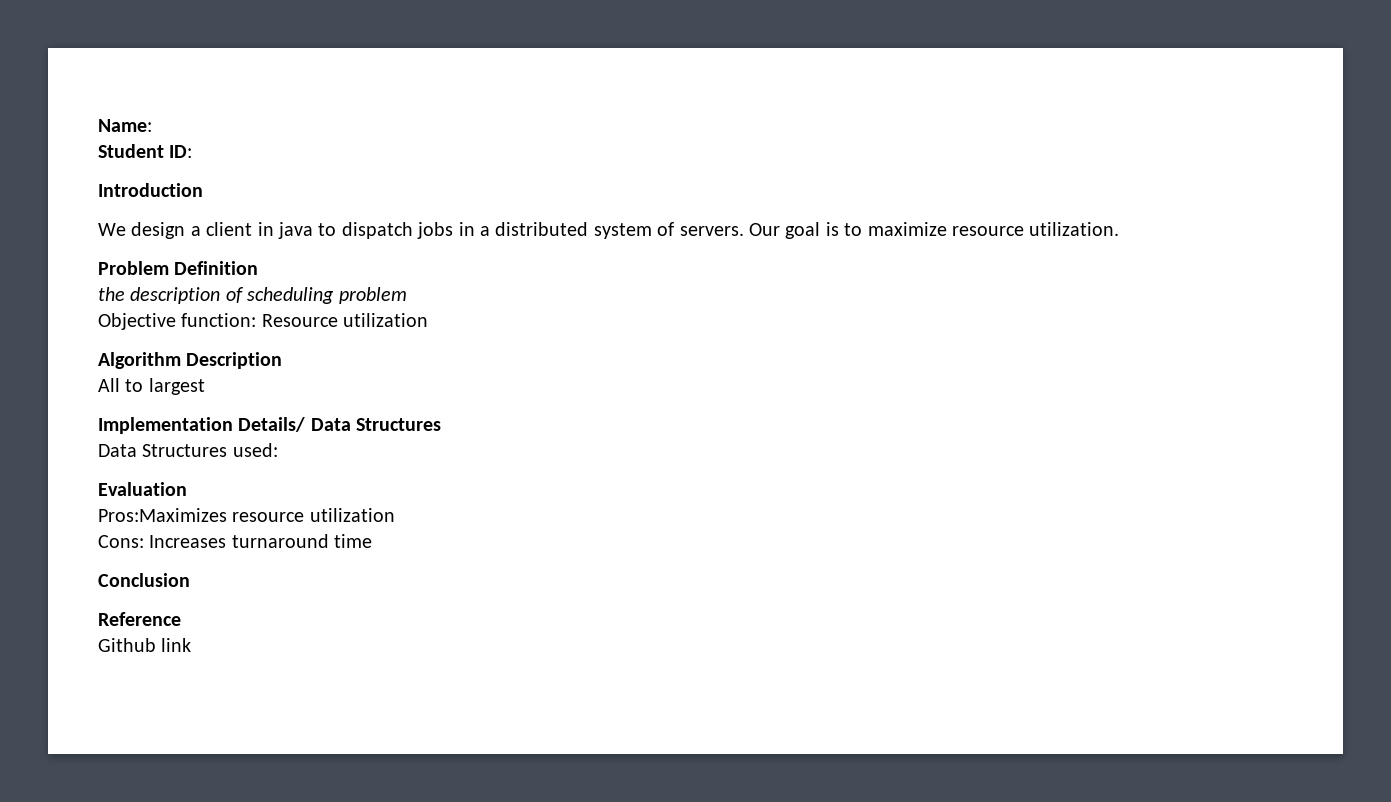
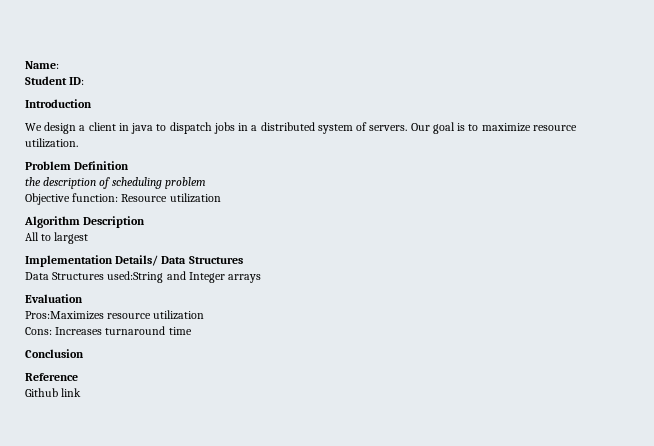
- Data Structures used:
+ Data Structures used:String and Integer arrays

